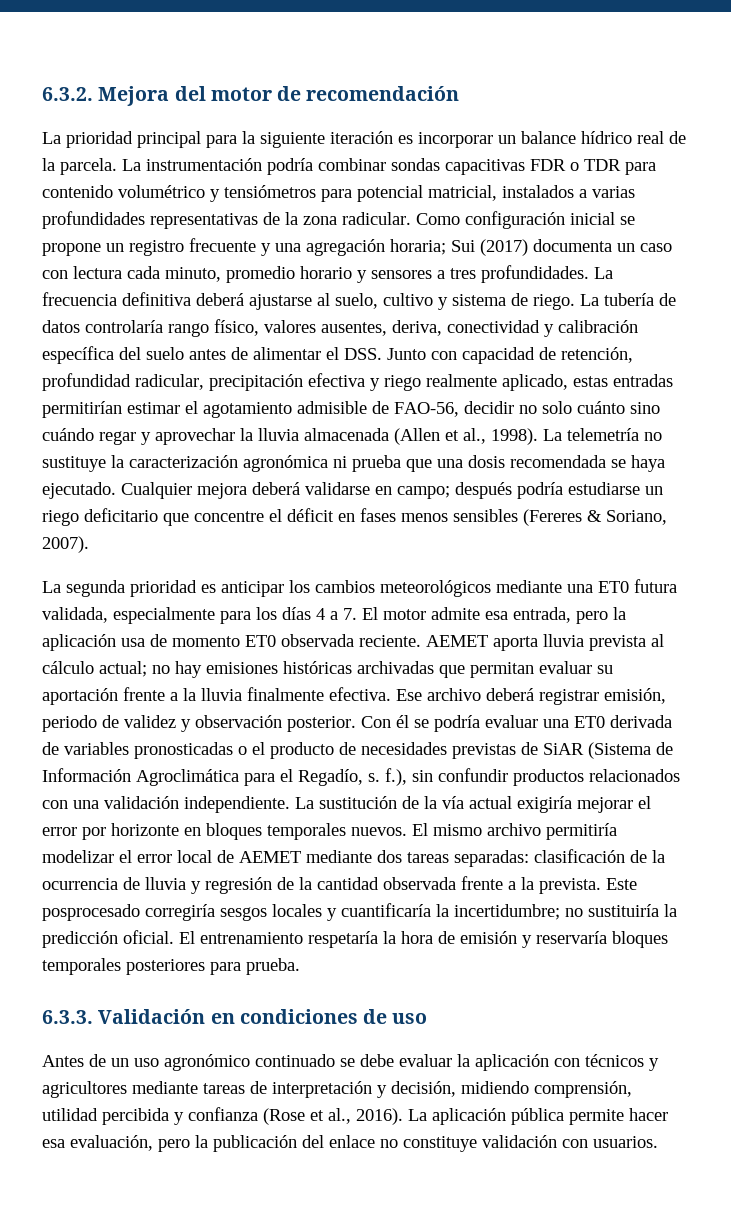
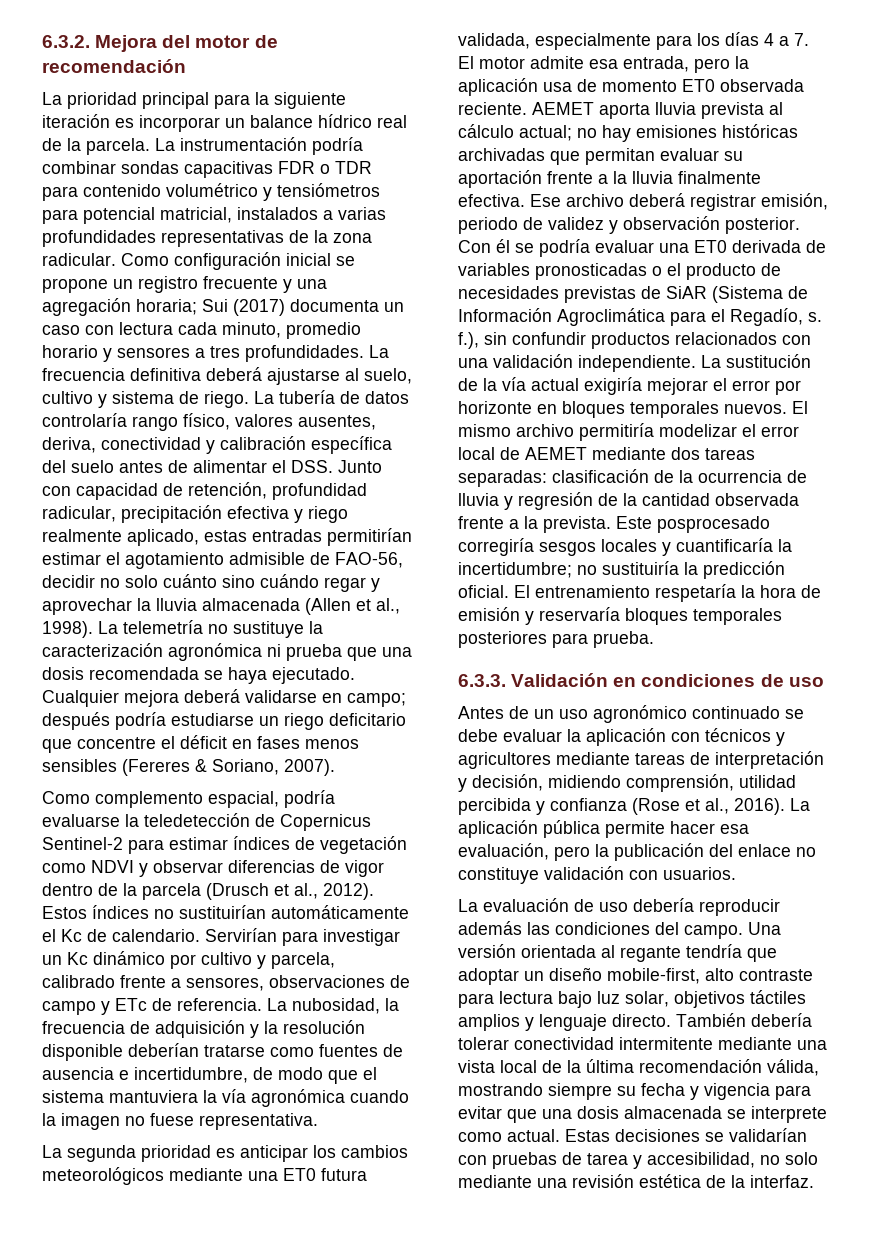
+ Como complemento espacial, podría evaluarse la teledetección de Copernicus Sentinel-2 para estimar índices de vegetación como NDVI y observar diferencias de vigor dentro de la parcela (Drusch et al., 2012). Estos índices no sustituirían automáticamente el Kc de calendario. Servirían para investigar un Kc dinámico por cultivo y parcela, calibrado frente a sensores, observaciones de campo y ETc de referencia. La nubosidad, la frecuencia de adquisición y la resolución disponible deberían tratarse como fuentes de ausencia e incertidumbre, de modo que el sistema mantuviera la vía agronómica cuando la imagen no fuese representativa.
+ La evaluación de uso debería reproducir además las condiciones del campo. Una versión orientada al regante tendría que adoptar un diseño mobile-first, alto contraste para lectura bajo luz solar, objetivos táctiles amplios y lenguaje directo. También debería tolerar conectividad intermitente mediante una vista local de la última recomendación válida, mostrando siempre su fecha y vigencia para evitar que una dosis almacenada se interprete como actual. Estas decisiones se validarían con pruebas de tarea y accesibilidad, no solo mediante una revisión estética de la interfaz.

